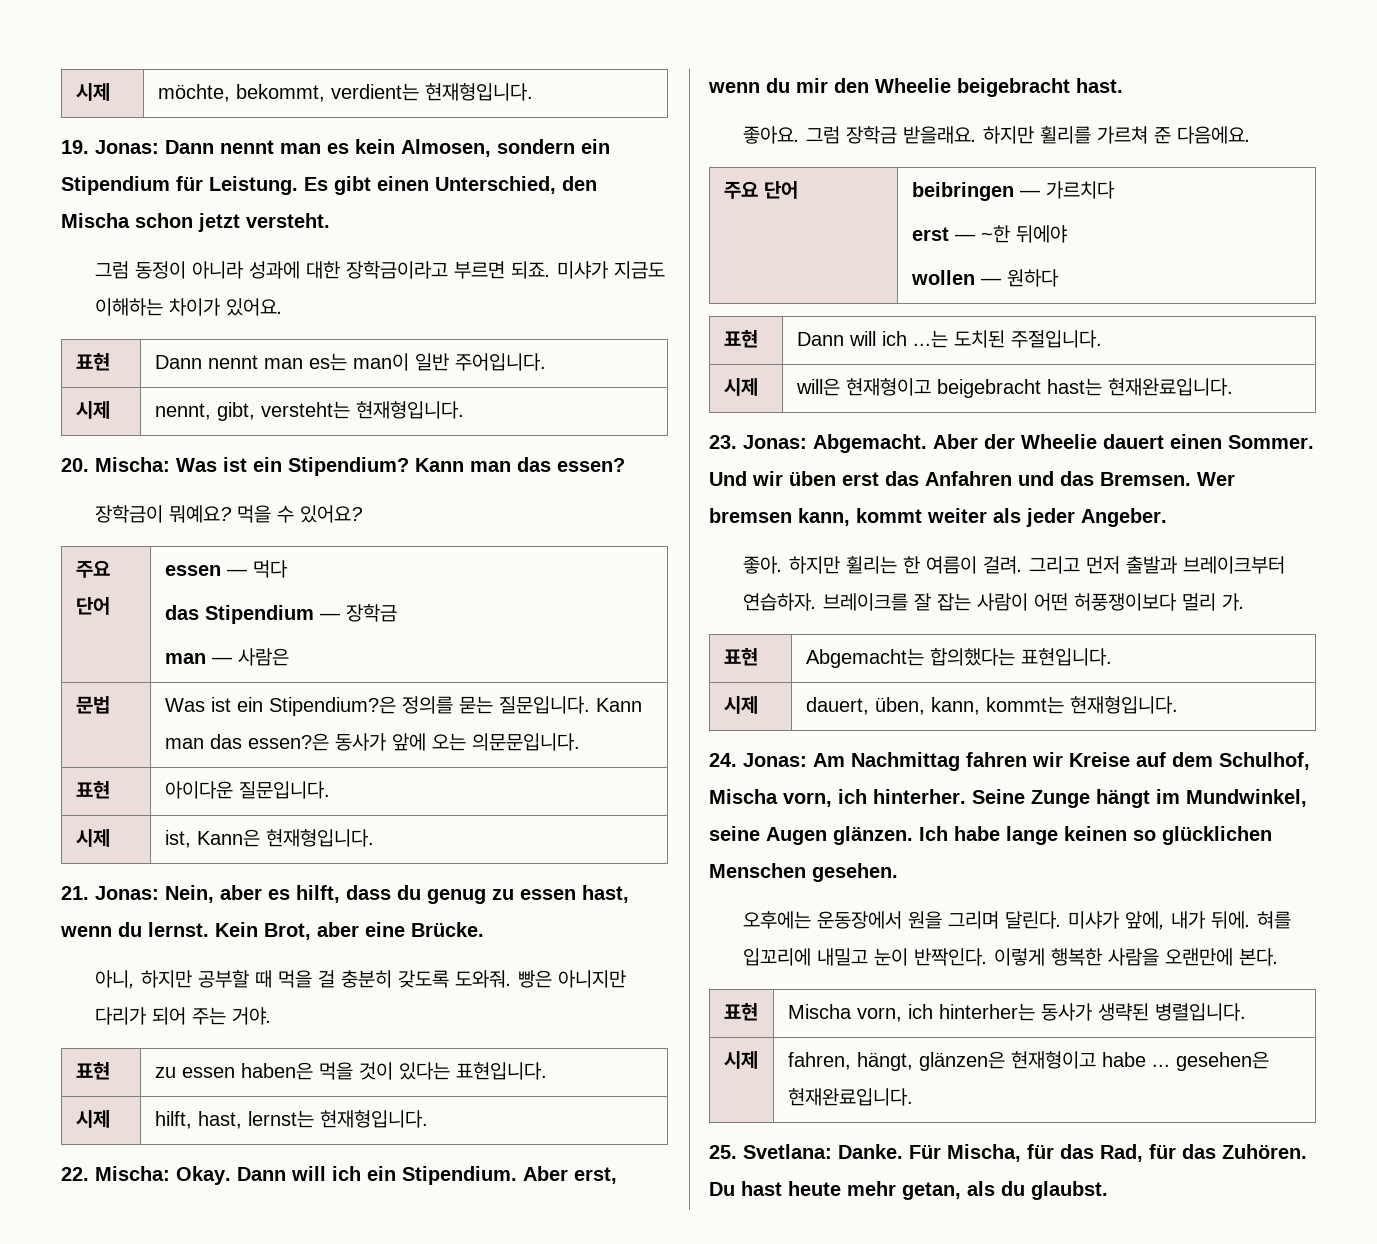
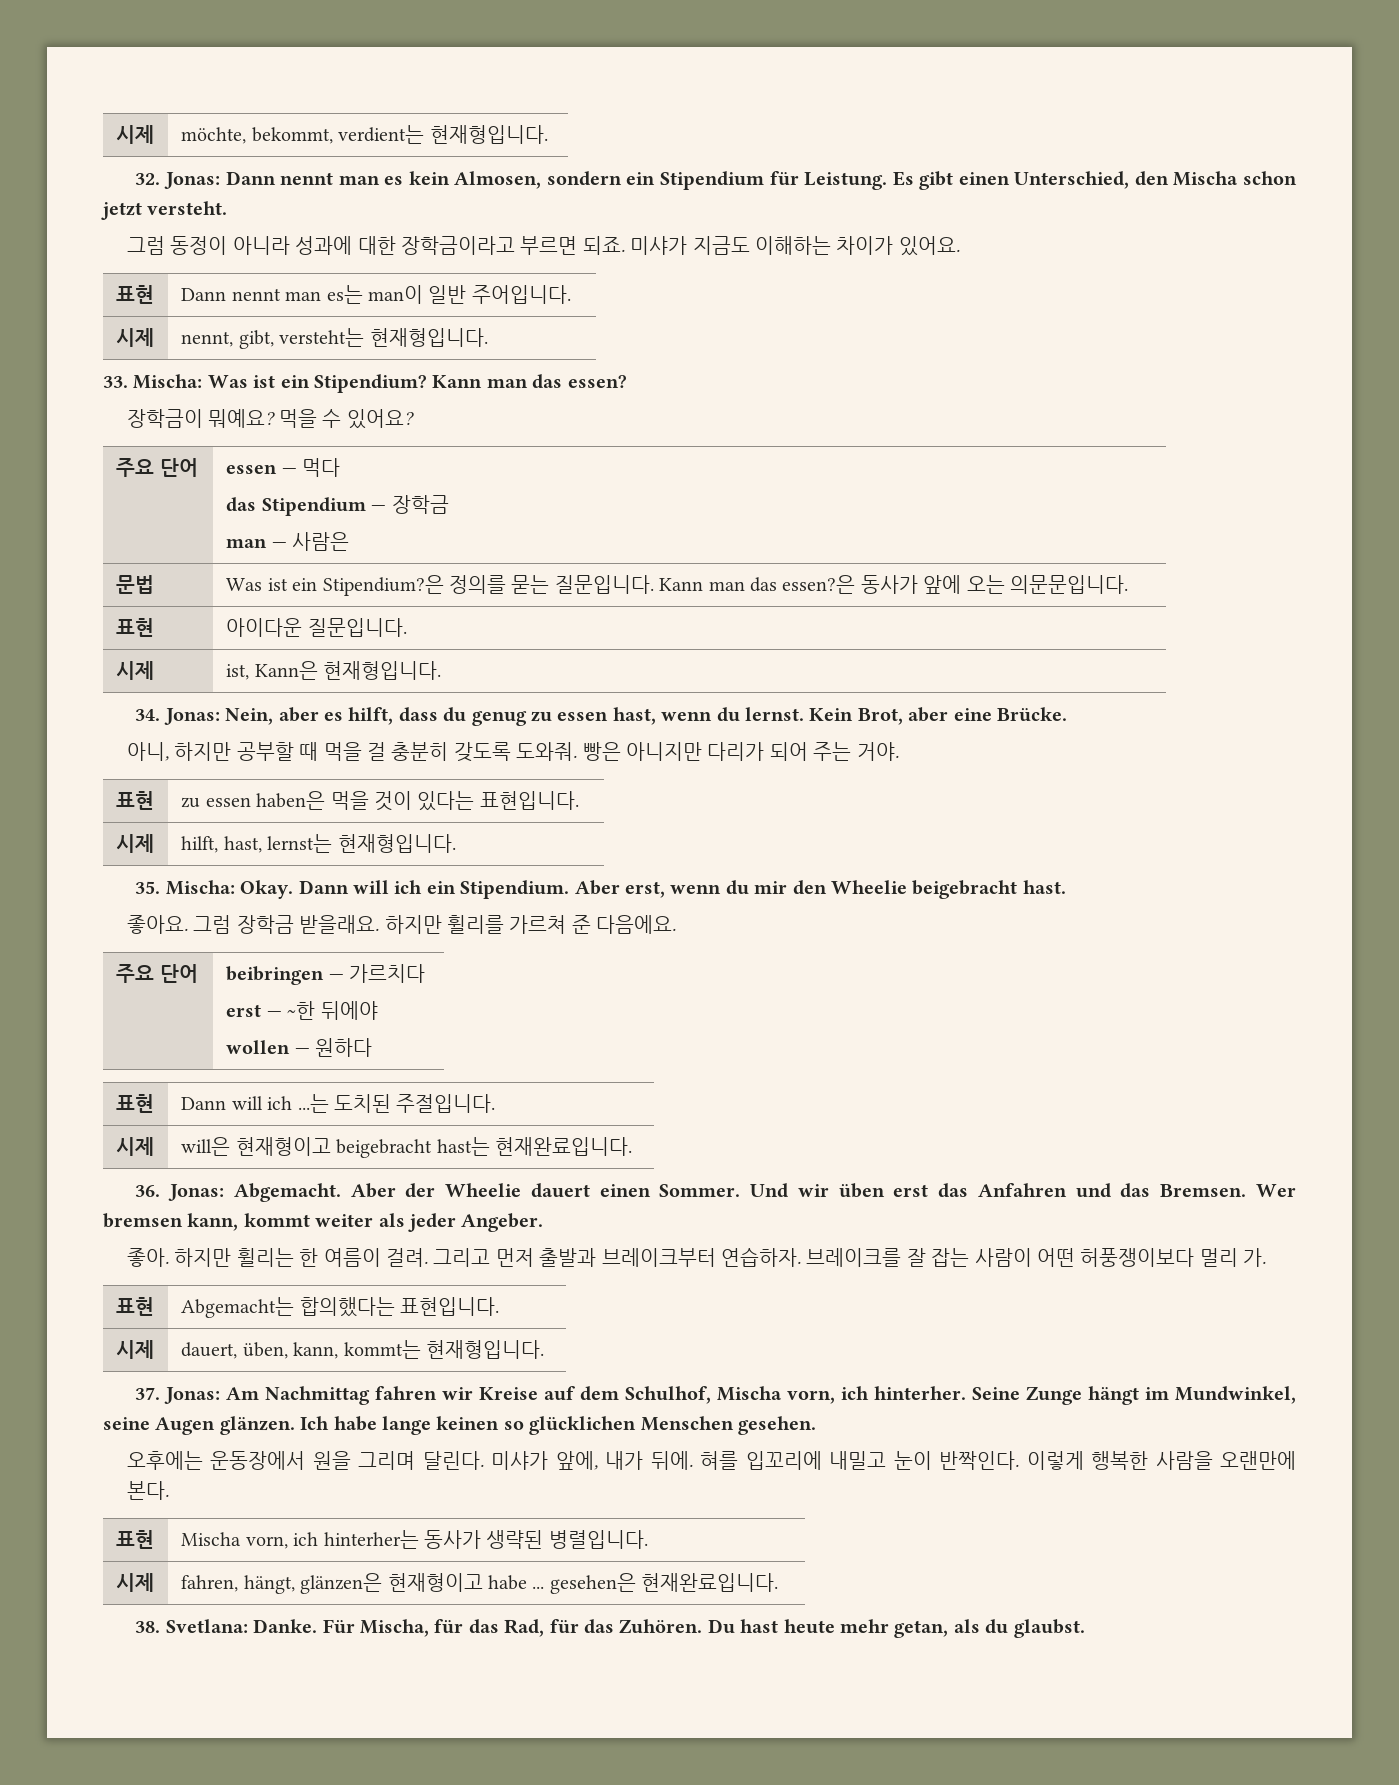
- 19. Jonas: Dann nennt man es kein Almosen, sondern ein Stipendium für Leistung.
+ 32. Jonas: Dann nennt man es kein Almosen, sondern ein Stipendium für Leistung.
- 20. Mischa: Was ist ein Stipendium?
+ 33. Mischa: Was ist ein Stipendium?
- 21. Jonas: Nein, aber es hilft, dass du genug zu essen hast, wenn du lernst.
+ 34. Jonas: Nein, aber es hilft, dass du genug zu essen hast, wenn du lernst.
- 22. Mischa: Okay.
+ 35. Mischa: Okay.
- 23. Jonas: Abgemacht.
+ 36. Jonas: Abgemacht.
- 24. Jonas: Am Nachmittag fahren wir Kreise auf dem Schulhof, Mischa vorn, ich hinterher.
+ 37. Jonas: Am Nachmittag fahren wir Kreise auf dem Schulhof, Mischa vorn, ich hinterher.
- 25. Svetlana: Danke.
+ 38. Svetlana: Danke.

